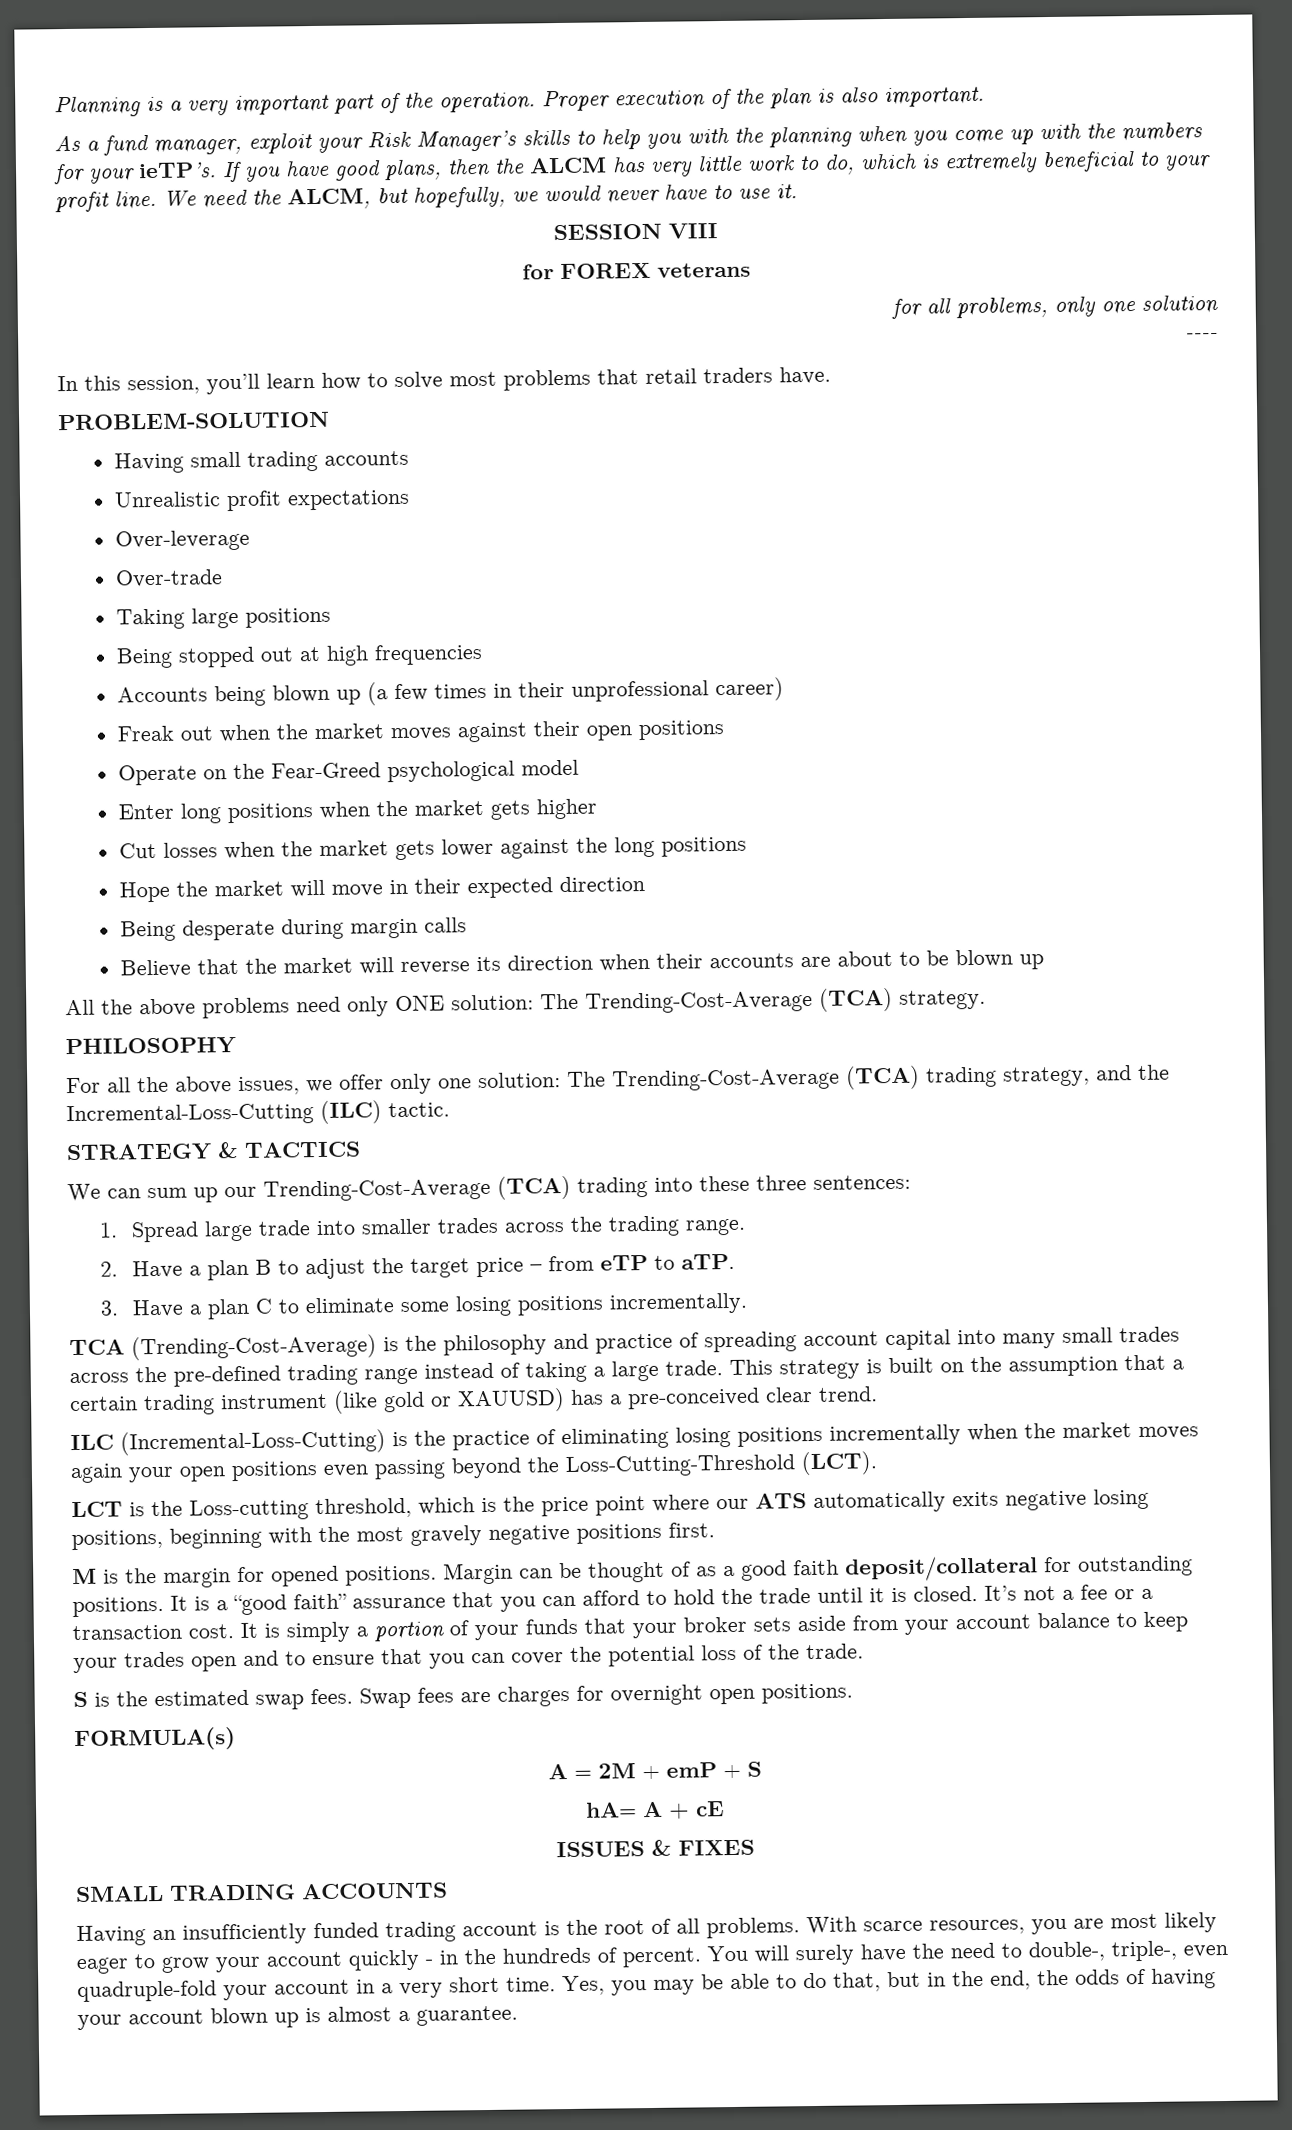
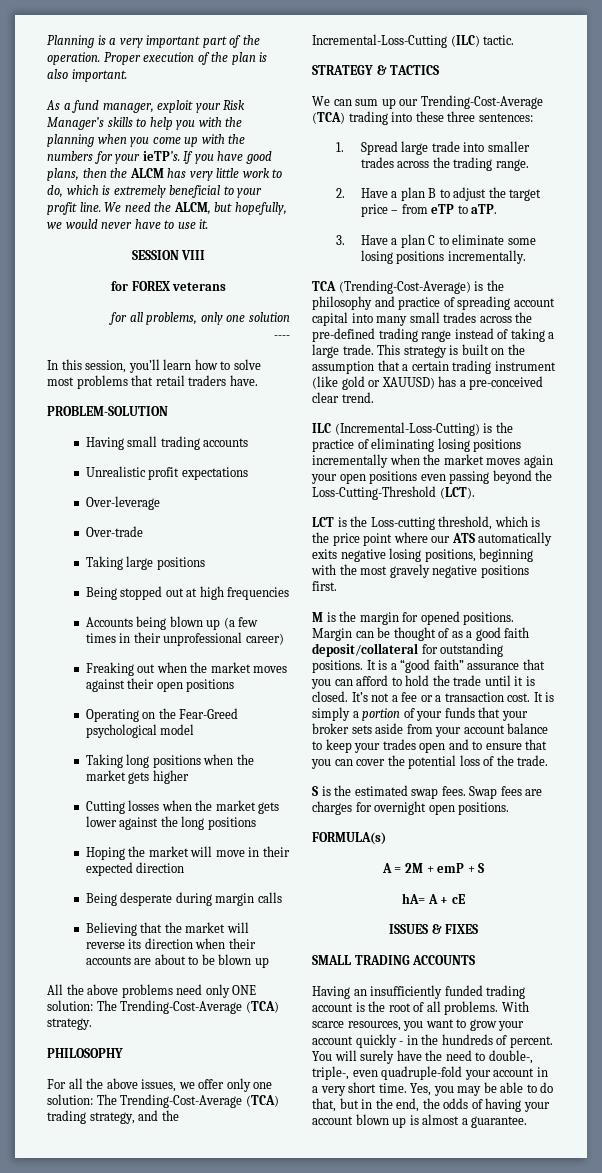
- Freak out when the market moves against their open positions
+ Freaking out when the market moves against their open positions
- Operate on the Fear-Greed psychological model
+ Operating on the Fear-Greed psychological model
- Enter long positions when the market gets higher
+ Taking long positions when the market gets higher
- Cut losses when the market gets lower against the long positions
+ Cutting losses when the market gets lower against the long positions
- Hope the market will move in their expected direction
+ Hoping the market will move in their expected direction
- Believe that the market will reverse its direction when their accounts are about to be blown up
+ Believing that the market will reverse its direction when their accounts are about to be blown up
- With scarce resources, you are most likely eager to grow your account quickly - in the hundreds of percent.
+ With scarce resources, you want to grow your account quickly - in the hundreds of percent.

